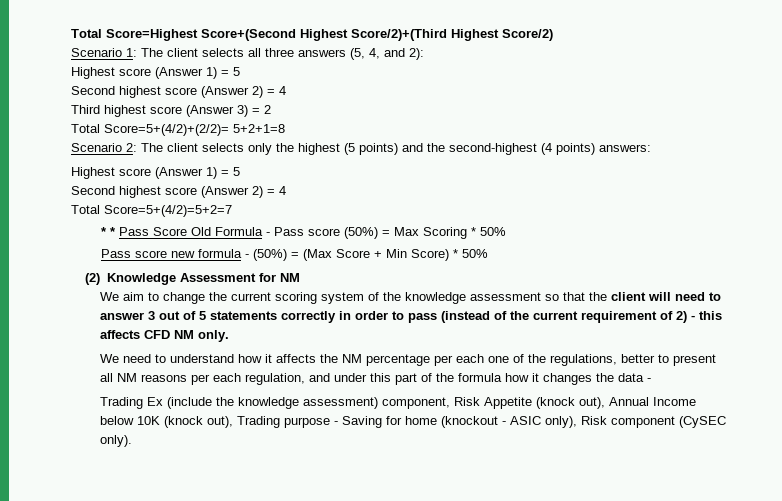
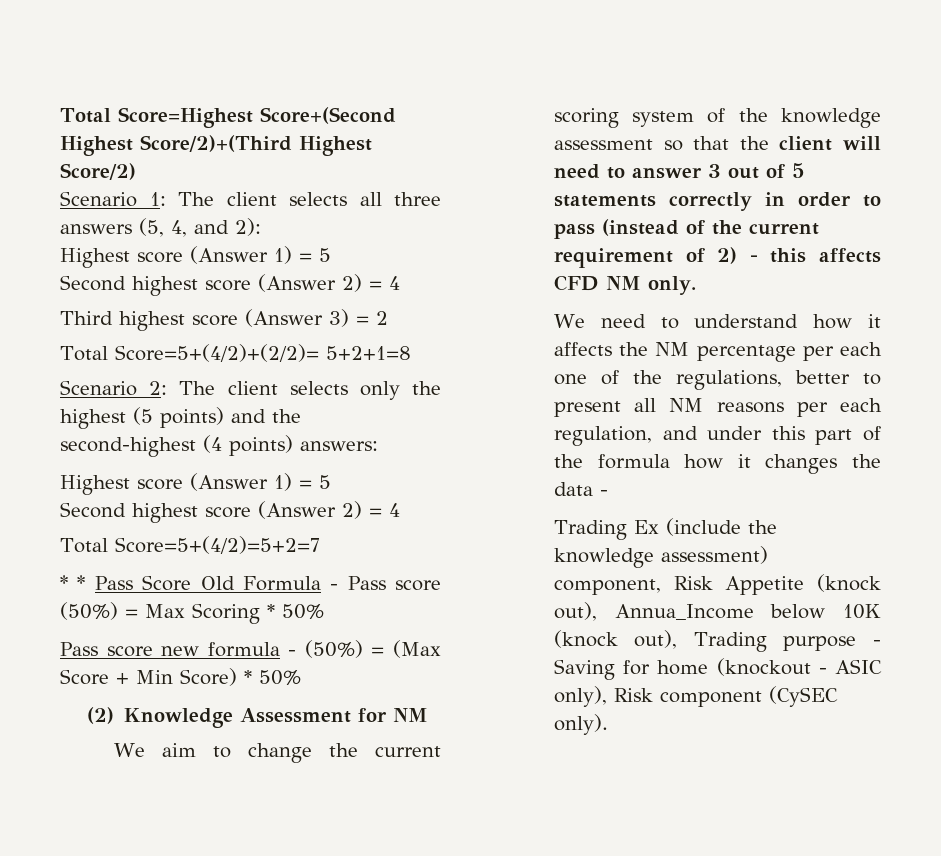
- Trading Ex (include the knowledge assessment) component, Risk Appetite (knock out), Annual Income below 10K (knock out), Trading purpose - Saving for home (knockout - ASIC only), Risk component (CySEC only).
+ Trading Ex (include the knowledge assessment) component, Risk Appetite (knock out), Annua_Income below 10K (knock out), Trading purpose - Saving for home (knockout - ASIC only), Risk component (CySEC only).

